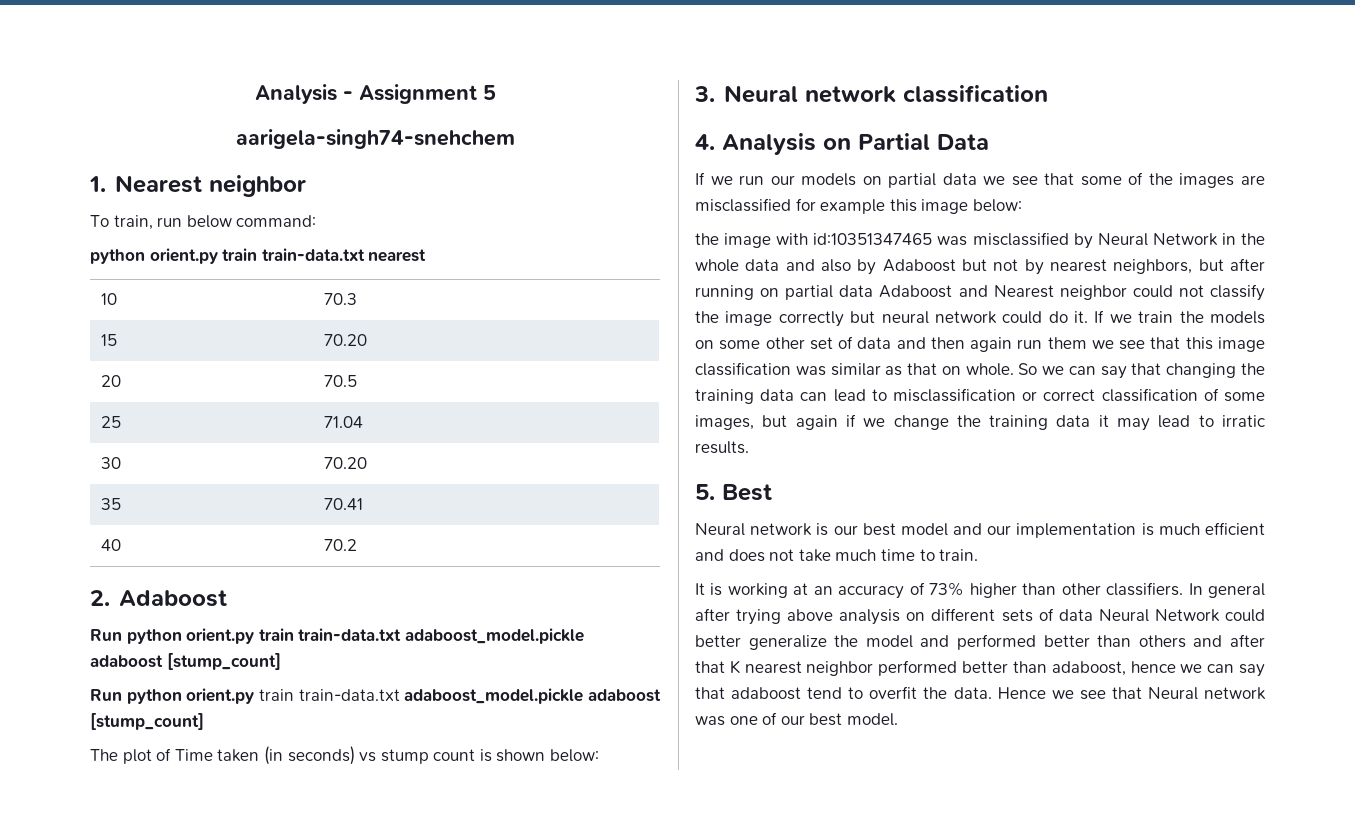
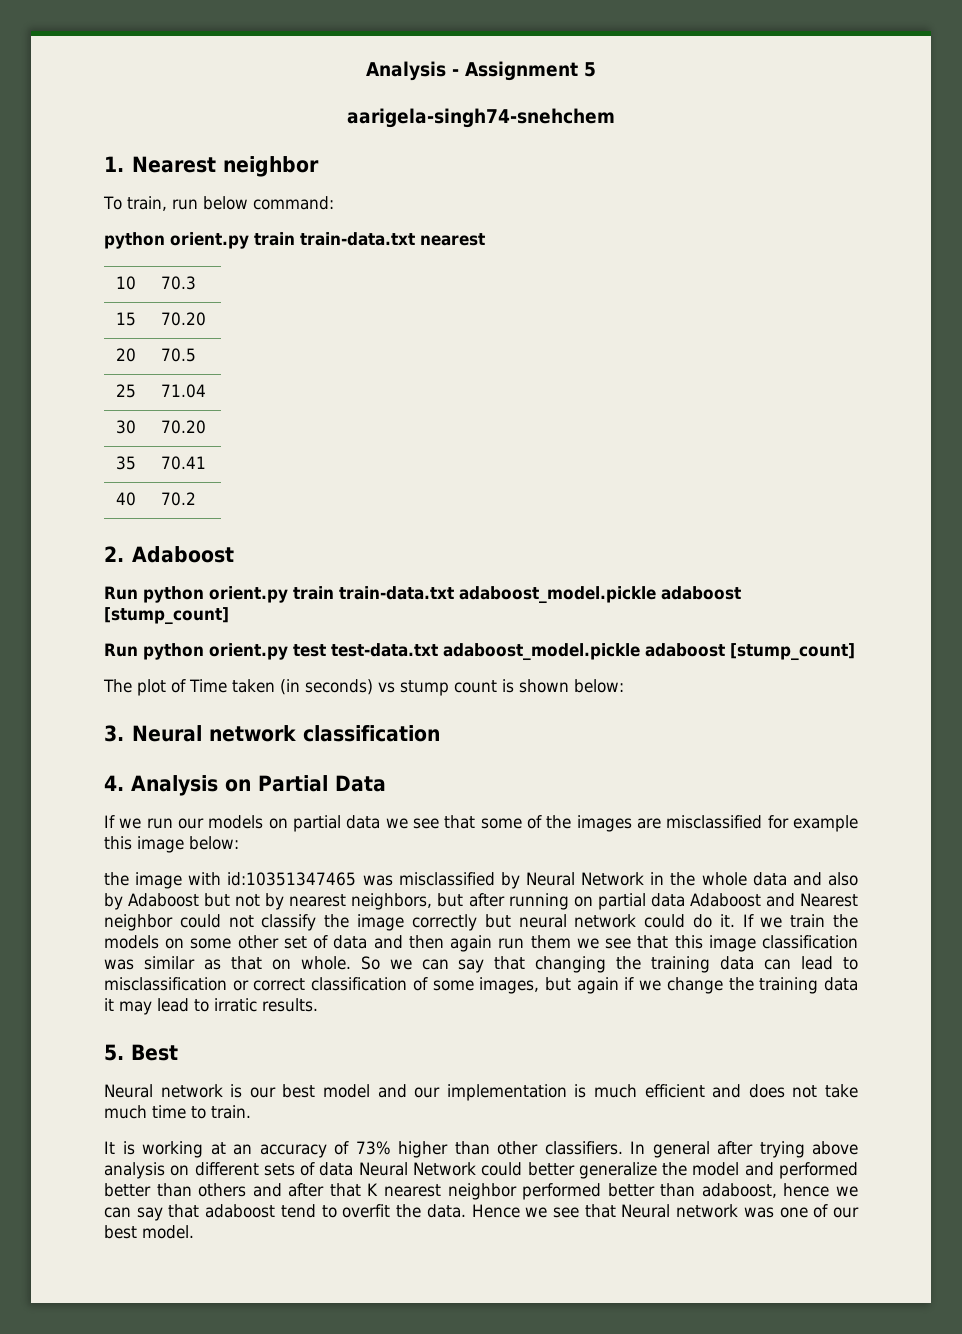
  2. Adaboost
  Run python orient.py train train-data.txt adaboost_model.pickle adaboost [stump_count]
- Run python orient.py train train-data.txt adaboost_model.pickle adaboost [stump_count]
+ Run python orient.py test test-data.txt adaboost_model.pickle adaboost [stump_count]

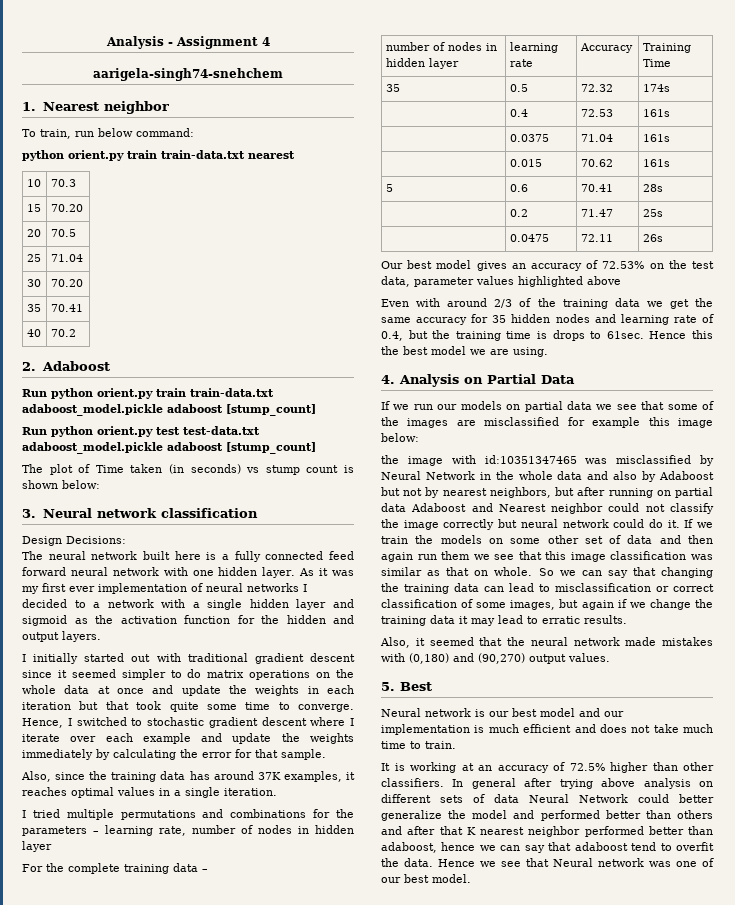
- Analysis - Assignment 5
+ Analysis - Assignment 4
+ Design Decisions:
+ The neural network built here is a fully connected feed forward neural network with one hidden layer. As it was my first ever implementation of neural networks I decided to a network with a single hidden layer and sigmoid as the activation function for the hidden and output layers.
+ I initially started out with traditional gradient descent since it seemed simpler to do matrix operations on the whole data at once and update the weights in each iteration but that took quite some time to converge. Hence, I switched to stochastic gradient descent where I iterate over each example and update the weights immediately by calculating the error for that sample.
+ Also, since the training data has around 37K examples, it reaches optimal values in a single iteration.
+ I tried multiple permutations and combinations for the parameters – learning rate, number of nodes in hidden layer
+ For the complete training data –
+ number of nodes in hidden layer | learning rate | Accuracy | Training Time
+ 35 | 0.5 | 72.32 | 174s
+ | 0.4 | 72.53 | 161s
+ | 0.0375 | 71.04 | 161s
+ | 0.015 | 70.62 | 161s
+ 5 | 0.6 | 70.41 | 28s
+ | 0.2 | 71.47 | 25s
+ | 0.0475 | 72.11 | 26s
+ Our best model gives an accuracy of 72.53% on the test data, parameter values highlighted above
+ Even with around 2/3 of the training data we get the same accuracy for 35 hidden nodes and learning rate of 0.4, but the training time is drops to 61sec. Hence this the best model we are using.
- So we can say that changing the training data can lead to misclassification or correct classification of some images, but again if we change the training data it may lead to irratic results.
+ So we can say that changing the training data can lead to misclassification or correct classification of some images, but again if we change the training data it may lead to erratic results.
+ Also, it seemed that the neural network made mistakes with (0,180) and (90,270) output values.
- It is working at an accuracy of 73% higher than other classifiers.
+ It is working at an accuracy of 72.5% higher than other classifiers.

